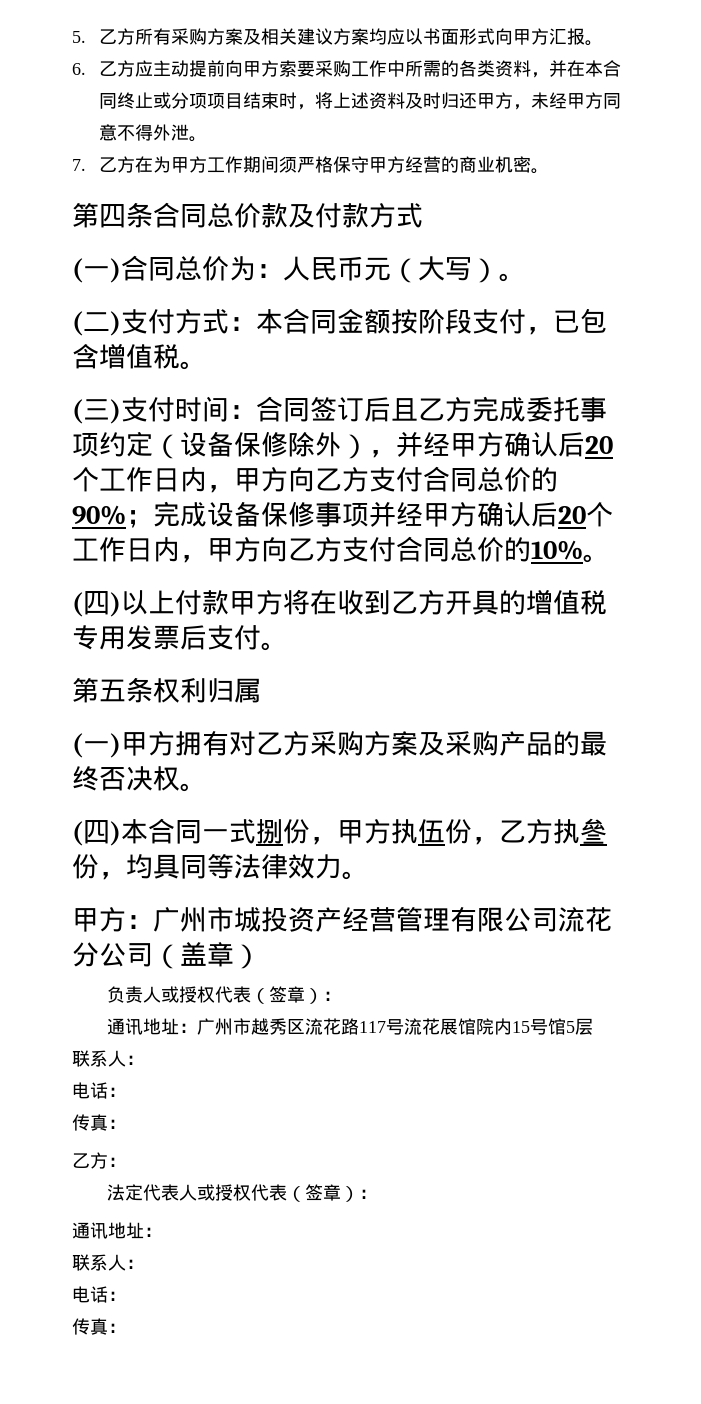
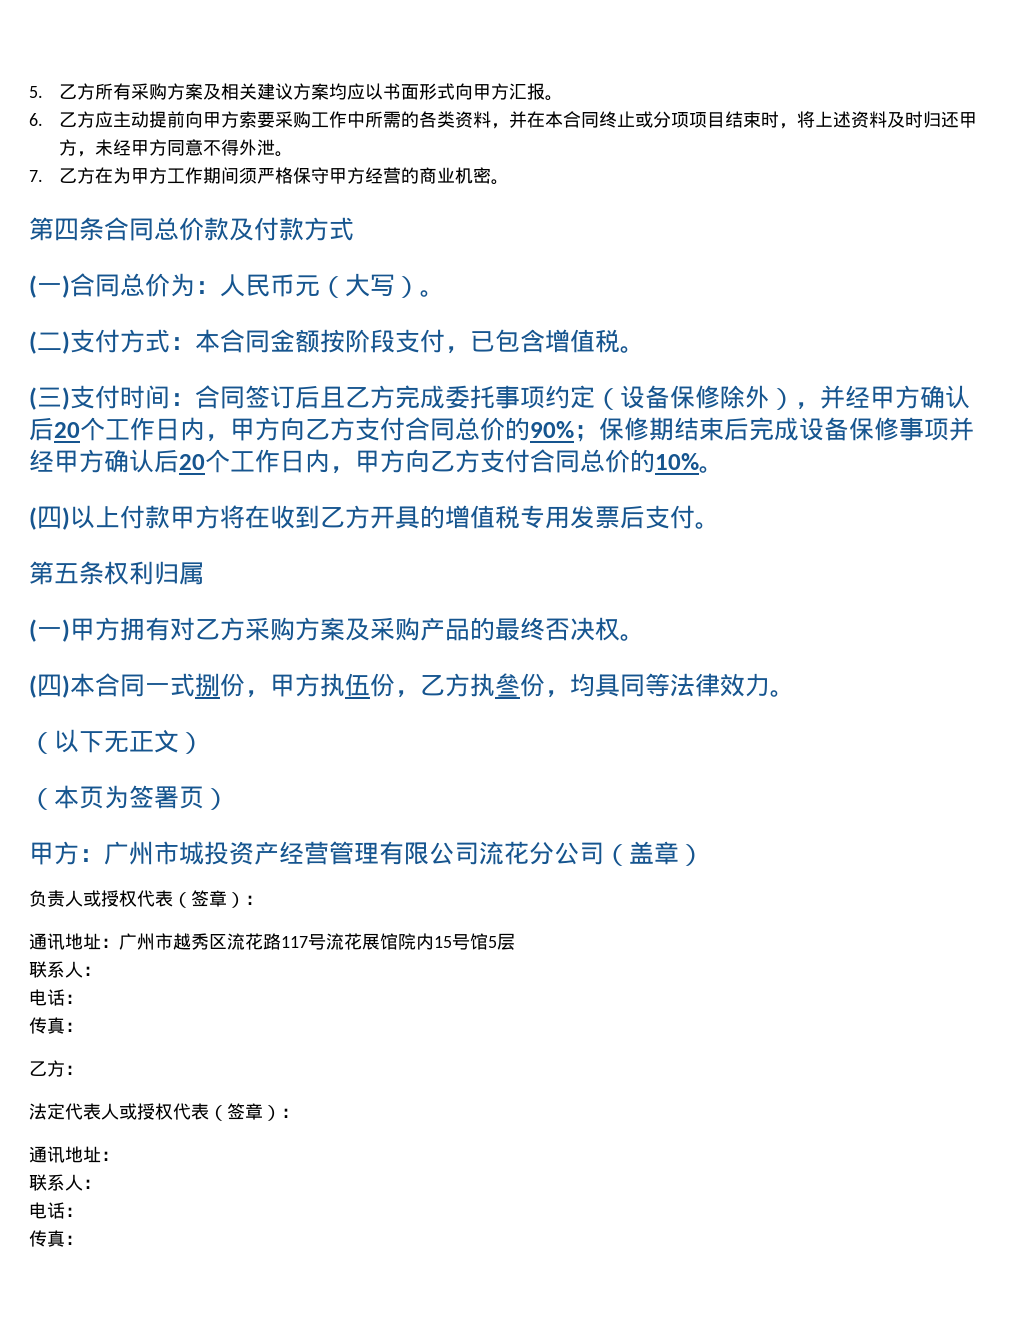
- (三)支付时间：合同签订后且乙方完成委托事项约定（设备保修除外），并经甲方确认后20个工作日内，甲方向乙方支付合同总价的90%；完成设备保修事项并经甲方确认后20个工作日内，甲方向乙方支付合同总价的10%。
+ (三)支付时间：合同签订后且乙方完成委托事项约定（设备保修除外），并经甲方确认后20个工作日内，甲方向乙方支付合同总价的90%；保修期结束后完成设备保修事项并经甲方确认后20个工作日内，甲方向乙方支付合同总价的10%。
+ （以下无正文）
+ （本页为签署页）

